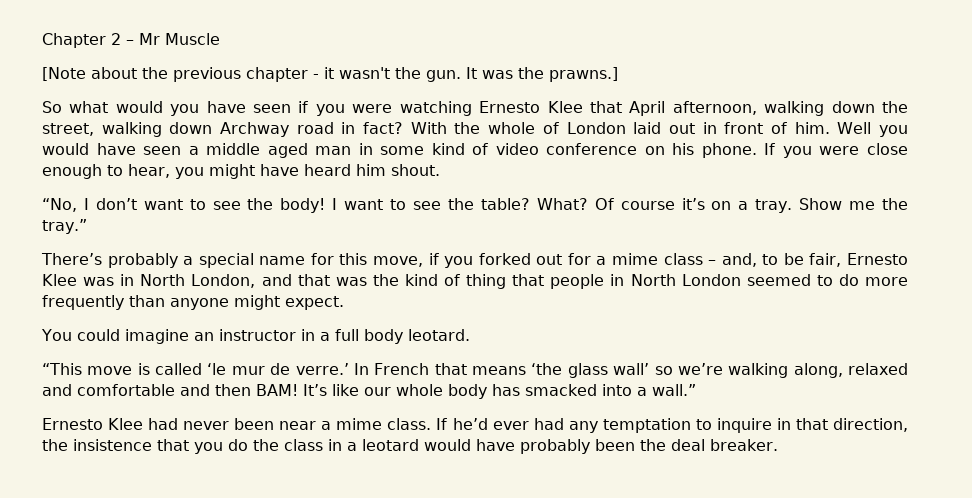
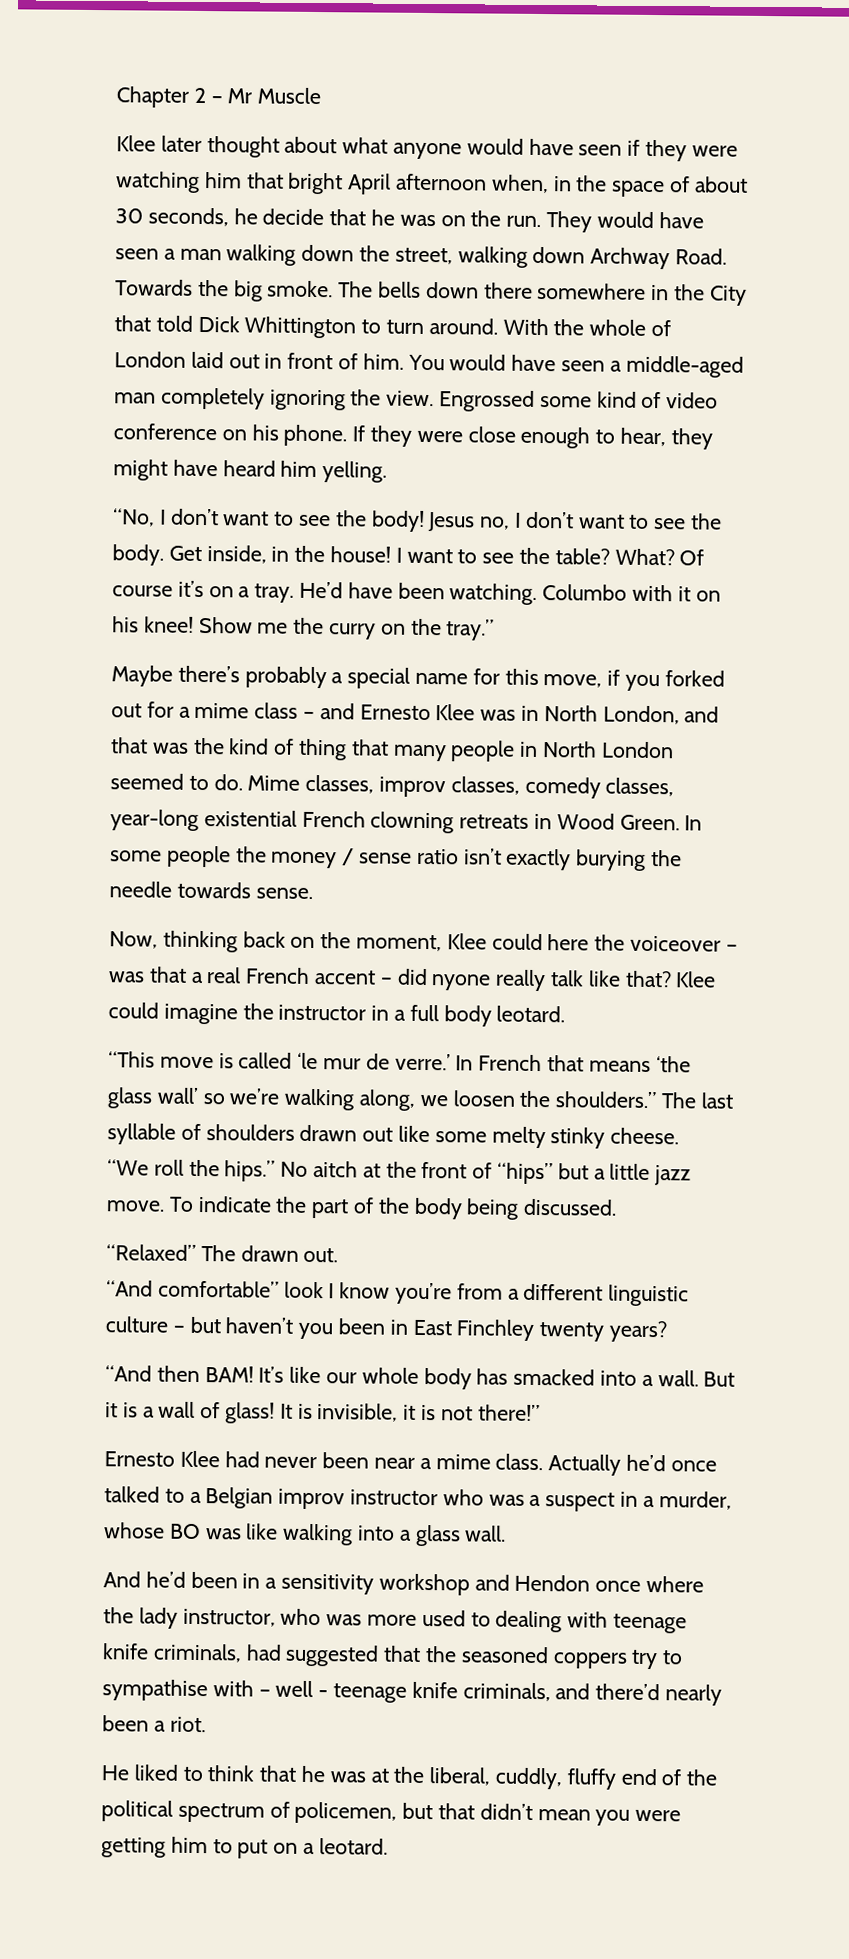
- [Note about the previous chapter - it wasn't the gun. It was the prawns.]
- So what would you have seen if you were watching Ernesto Klee that April afternoon, walking down the street, walking down Archway road in fact?
+ Klee later thought about what anyone would have seen if they were watching him that bright April afternoon when, in the space of about 30 seconds, he decide that he was on the run. They would have seen a man walking down the street, walking down Archway Road. Towards the big smoke. The bells down there somewhere in the City that told Dick Whittington to turn around.
- Well you would have seen a middle aged man in some kind of video conference on his phone.
+ You would have seen a middle-aged man completely ignoring the view. Engrossed some kind of video conference on his phone.
- If you were close enough to hear, you might have heard him shout.
+ If they were close enough to hear, they might have heard him yelling.
+ Jesus no, I don’t want to see the body. Get inside, in the house!
- Show me the tray.”
+ He’d have been watching. Columbo with it on his knee! Show me the curry on the tray.”
- There’s probably a special name for this move, if you forked out for a mime class – and, to be fair, Ernesto Klee was in North London, and that was the kind of thing that people in North London seemed to do more frequently than anyone might expect.
- You could imagine an instructor in a full body leotard.
+ Maybe there’s probably a special name for this move, if you forked out for a mime class – and Ernesto Klee was in North London, and that was the kind of thing that many people in North London seemed to do. Mime classes, improv classes, comedy classes, year-long existential French clowning retreats in Wood Green. In some people the money / sense ratio isn’t exactly burying the needle towards sense.
+ Now, thinking back on the moment, Klee could here the voiceover – was that a real French accent – did nyone really talk like that? Klee could imagine the instructor in a full body leotard.
- In French that means ‘the glass wall’ so we’re walking along, relaxed and comfortable and then BAM!
+ In French that means ‘the glass wall’ so we’re walking along, we loosen the shoulders.” The last syllable of shoulders drawn out like some melty stinky cheese.
+ “We roll the hips.” No aitch at the front of “hips” but a little jazz move. To indicate the part of the body being discussed.
+ “Relaxed” The drawn out.
+ “And comfortable” look I know you’re from a different linguistic culture – but haven’t you been in East Finchley twenty years?
+ “And then BAM!
- It’s like our whole body has smacked into a wall.”
+ It’s like our whole body has smacked into a wall. But it is a wall of glass! It is invisible, it is not there!”
- If he’d ever had any temptation to inquire in that direction, the insistence that you do the class in a leotard would have probably been the deal breaker.
+ Actually he’d once talked to a Belgian improv instructor who was a suspect in a murder, whose BO was like walking into a glass wall.
+ And he’d been in a sensitivity workshop and Hendon once where the lady instructor, who was more used to dealing with teenage knife criminals, had suggested that the seasoned coppers try to sympathise with – well - teenage knife criminals, and there’d nearly been a riot.
+ He liked to think that he was at the liberal, cuddly, fluffy end of the political spectrum of policemen, but that didn’t mean you were getting him to put on a leotard.

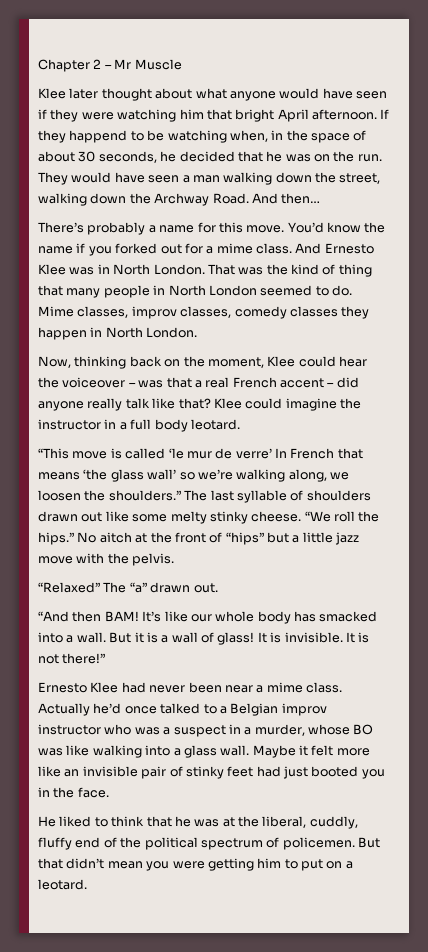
- Klee later thought about what anyone would have seen if they were watching him that bright April afternoon when, in the space of about 30 seconds, he decide that he was on the run.
+ Klee later thought about what anyone would have seen if they were watching him that bright April afternoon. If they happend to be watching when, in the space of about 30 seconds, he decided that he was on the run.
- They would have seen a man walking down the street, walking down Archway Road.
+ They would have seen a man walking down the street, walking down the Archway Road.
- Towards the big smoke. The bells down there somewhere in the City that told Dick Whittington to turn around. With the whole of London laid out in front of him. You would have seen a middle-aged man completely ignoring the view. Engrossed some kind of video conference on his phone. If they were close enough to hear, they might have heard him yelling.
- “No, I don’t want to see the body! Jesus no, I don’t want to see the body. Get inside, in the house! I want to see the table? What? Of course it’s on a tray. He’d have been watching. Columbo with it on his knee! Show me the curry on the tray.”
- Maybe there’s probably a special name for this move, if you forked out for a mime class – and Ernesto Klee was in North London, and that was the kind of thing that many people in North London seemed to do.
+ And then…
+ There’s probably a name for this move. You’d know the name if you forked out for a mime class. And Ernesto Klee was in North London. That was the kind of thing that many people in North London seemed to do.
- Mime classes, improv classes, comedy classes, year-long existential French clowning retreats in Wood Green. In some people the money / sense ratio isn’t exactly burying the needle towards sense.
+ Mime classes, improv classes, comedy classes they happen in North London.
- Now, thinking back on the moment, Klee could here the voiceover – was that a real French accent – did nyone really talk like that?
+ Now, thinking back on the moment, Klee could hear the voiceover – was that a real French accent – did anyone really talk like that?
- “This move is called ‘le mur de verre.’ In French that means ‘the glass wall’ so we’re walking along, we loosen the shoulders.”
+ “This move is called ‘le mur de verre’ In French that means ‘the glass wall’ so we’re walking along, we loosen the shoulders.”
- The last syllable of shoulders drawn out like some melty stinky cheese.
- “We roll the hips.”
+ The last syllable of shoulders drawn out like some melty stinky cheese. “We roll the hips.”
- No aitch at the front of “hips” but a little jazz move. To indicate the part of the body being discussed.
+ No aitch at the front of “hips” but a little jazz move with the pelvis.
- “Relaxed” The drawn out.
+ “Relaxed” The “a” drawn out.
- “And comfortable” look I know you’re from a different linguistic culture – but haven’t you been in East Finchley twenty years?
- It is invisible, it is not there!”
+ It is invisible. It is not there!”
- Actually he’d once talked to a Belgian improv instructor who was a suspect in a murder, whose BO was like walking into a glass wall.
- And he’d been in a sensitivity workshop and Hendon once where the lady instructor, who was more used to dealing with teenage knife criminals, had suggested that the seasoned coppers try to sympathise with – well - teenage knife criminals, and there’d nearly been a riot.
+ Actually he’d once talked to a Belgian improv instructor who was a suspect in a murder, whose BO was like walking into a glass wall. Maybe it felt more like an invisible pair of stinky feet had just booted you in the face.
- He liked to think that he was at the liberal, cuddly, fluffy end of the political spectrum of policemen, but that didn’t mean you were getting him to put on a leotard.
+ He liked to think that he was at the liberal, cuddly, fluffy end of the political spectrum of policemen. But that didn’t mean you were getting him to put on a leotard.

